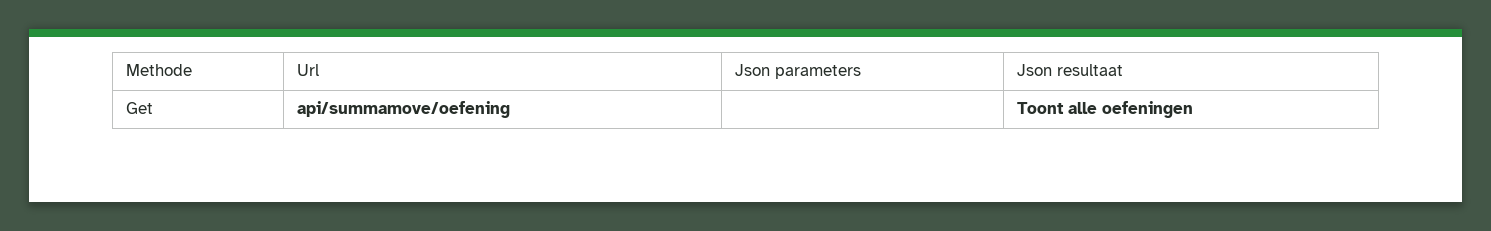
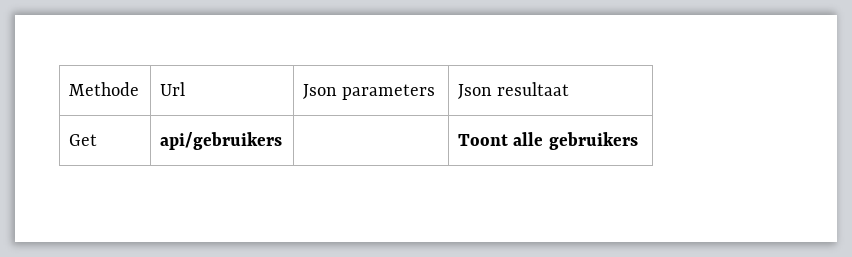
- Get | api/summamove/oefening | | Toont alle oefeningen
+ Get | api/gebruikers | | Toont alle gebruikers

